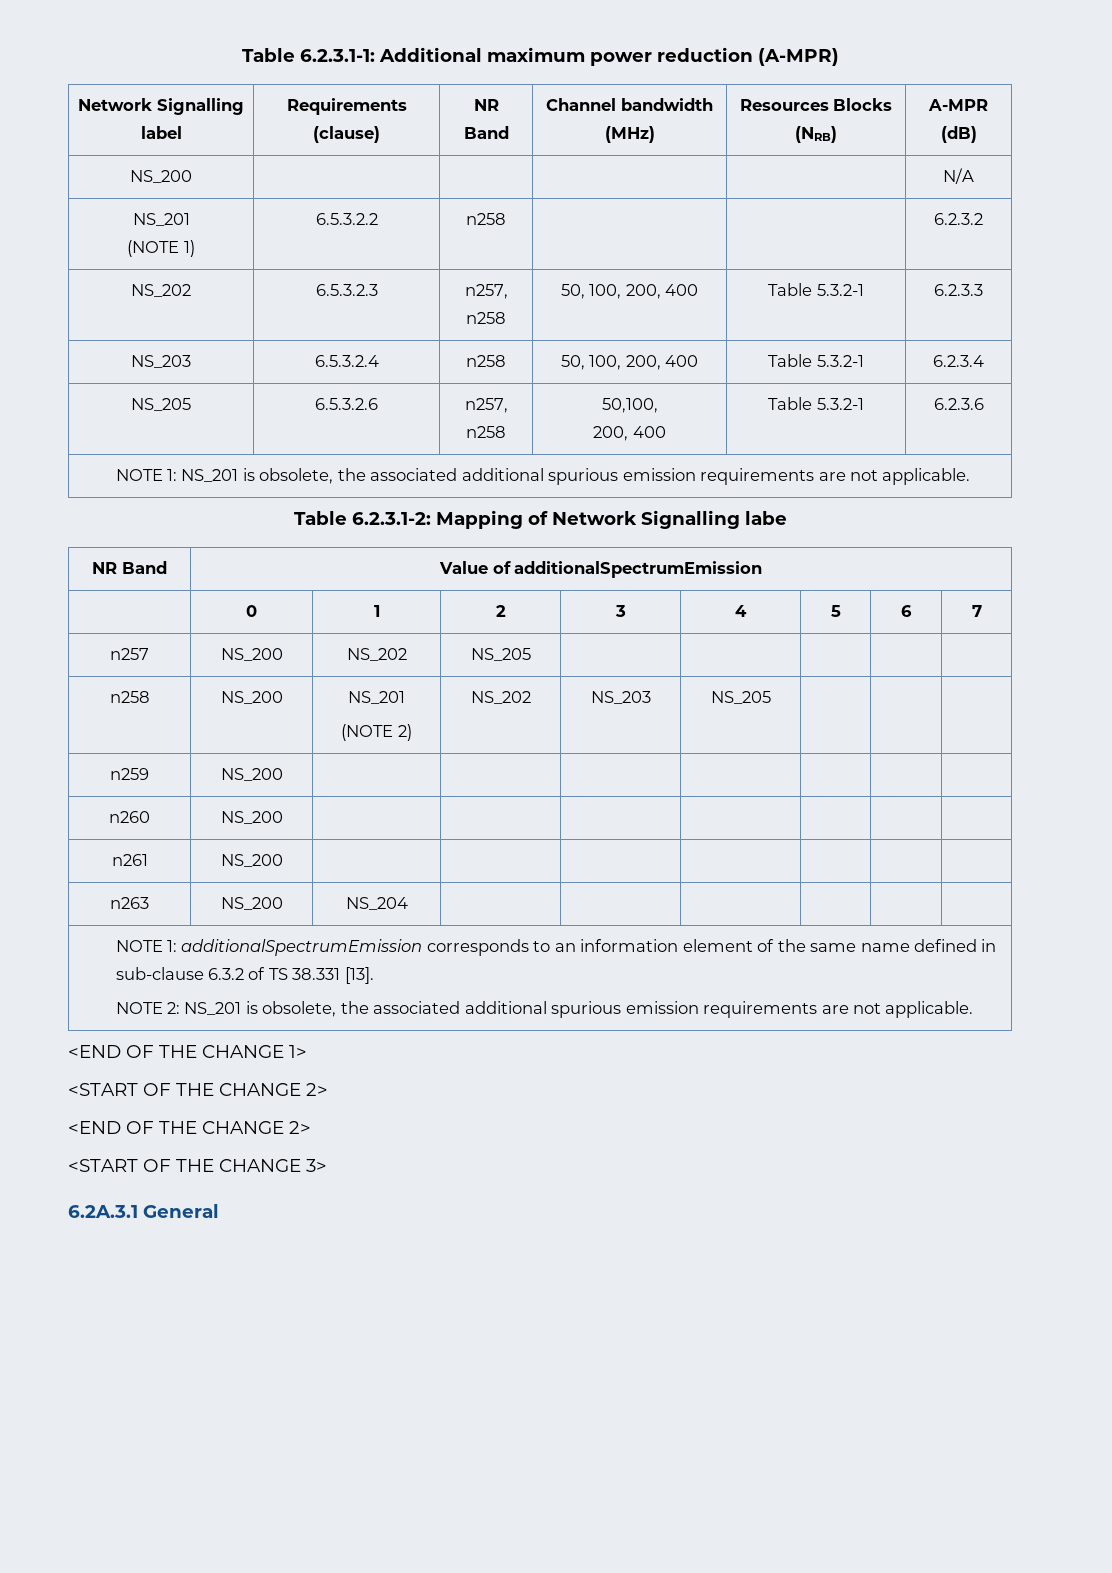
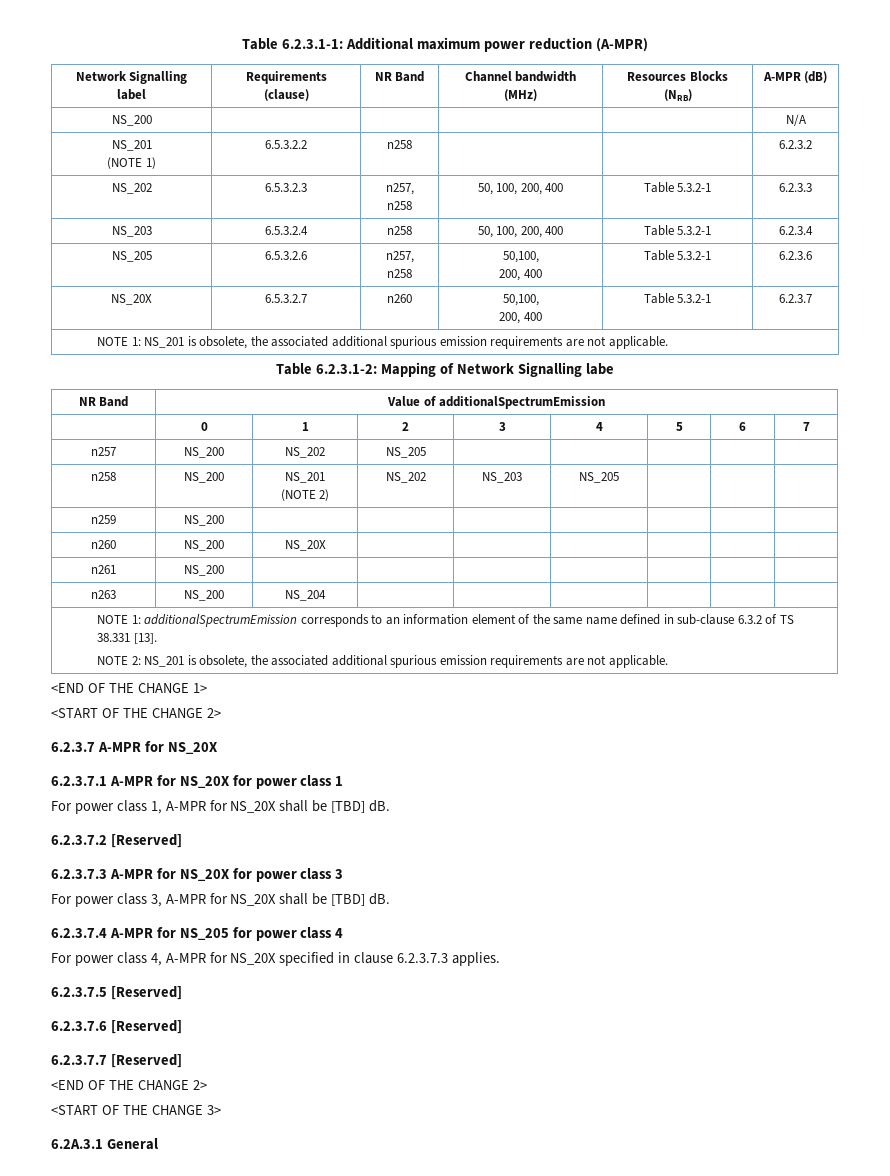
+ NS_20X | 6.5.3.2.7 | n260 | 50,100,
+ 200, 400 | Table 5.3.2-1 | 6.2.3.7
- n260 | NS_200 | | | | | | |
+ n260 | NS_200 | NS_20X | | | | | |
+ 6.2.3.7 A-MPR for NS_20X
+ 6.2.3.7.1 A-MPR for NS_20X for power class 1
+ For power class 1, A-MPR for NS_20X shall be [TBD] dB.
+ 6.2.3.7.2 [Reserved]
+ 6.2.3.7.3 A-MPR for NS_20X for power class 3
+ For power class 3, A-MPR for NS_20X shall be [TBD] dB.
+ 6.2.3.7.4 A-MPR for NS_205 for power class 4
+ For power class 4, A-MPR for NS_20X specified in clause 6.2.3.7.3 applies.
+ 6.2.3.7.5 [Reserved]
+ 6.2.3.7.6 [Reserved]
+ 6.2.3.7.7 [Reserved]

